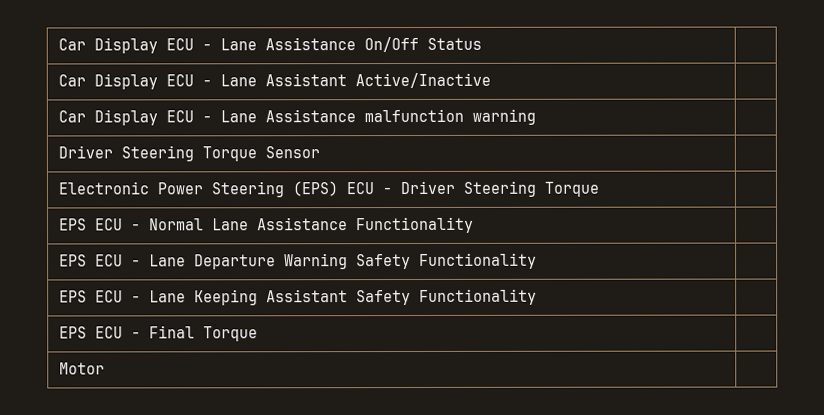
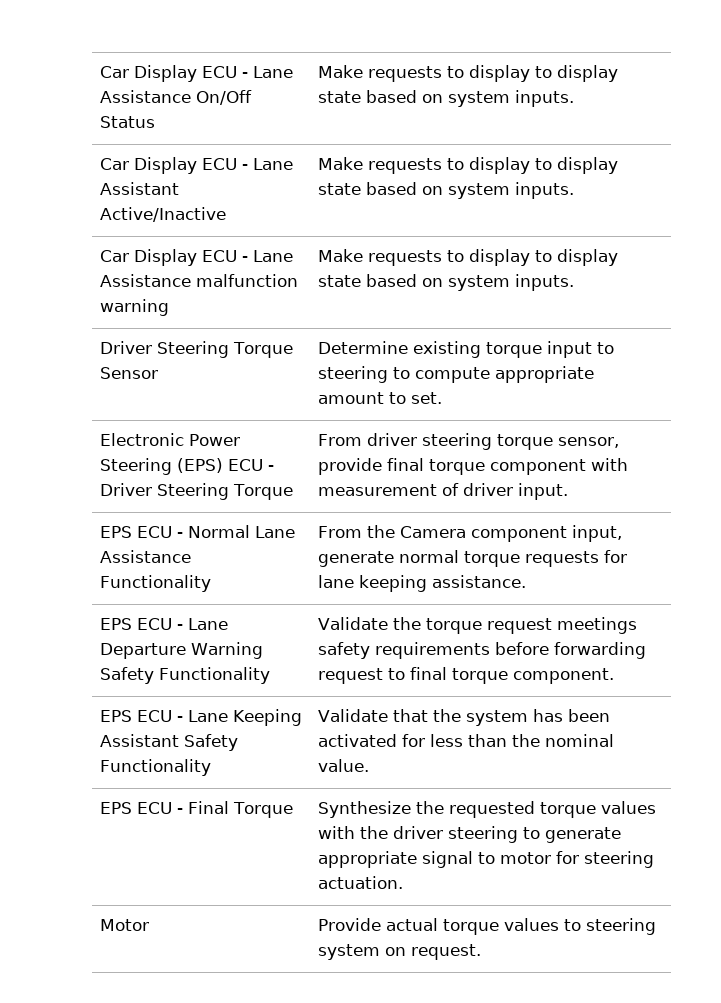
- Car Display ECU - Lane Assistance On/Off Status |
+ Car Display ECU - Lane Assistance On/Off Status | Make requests to display to display state based on system inputs.
- Car Display ECU - Lane Assistant Active/Inactive |
+ Car Display ECU - Lane Assistant Active/Inactive | Make requests to display to display state based on system inputs.
- Car Display ECU - Lane Assistance malfunction warning |
- Driver Steering Torque Sensor |
+ Car Display ECU - Lane Assistance malfunction warning | Make requests to display to display state based on system inputs.
+ Driver Steering Torque Sensor | Determine existing torque input to steering to compute appropriate amount to set.
- Electronic Power Steering (EPS) ECU - Driver Steering Torque |
+ Electronic Power Steering (EPS) ECU - Driver Steering Torque | From driver steering torque sensor, provide final torque component with measurement of driver input.
- EPS ECU - Normal Lane Assistance Functionality |
+ EPS ECU - Normal Lane Assistance Functionality | From the Camera component input, generate normal torque requests for lane keeping assistance.
- EPS ECU - Lane Departure Warning Safety Functionality |
+ EPS ECU - Lane Departure Warning Safety Functionality | Validate the torque request meetings safety requirements before forwarding request to final torque component.
- EPS ECU - Lane Keeping Assistant Safety Functionality |
+ EPS ECU - Lane Keeping Assistant Safety Functionality | Validate that the system has been activated for less than the nominal value.
- EPS ECU - Final Torque |
- Motor |
+ EPS ECU - Final Torque | Synthesize the requested torque values with the driver steering to generate appropriate signal to motor for steering actuation.
+ Motor | Provide actual torque values to steering system on request.

